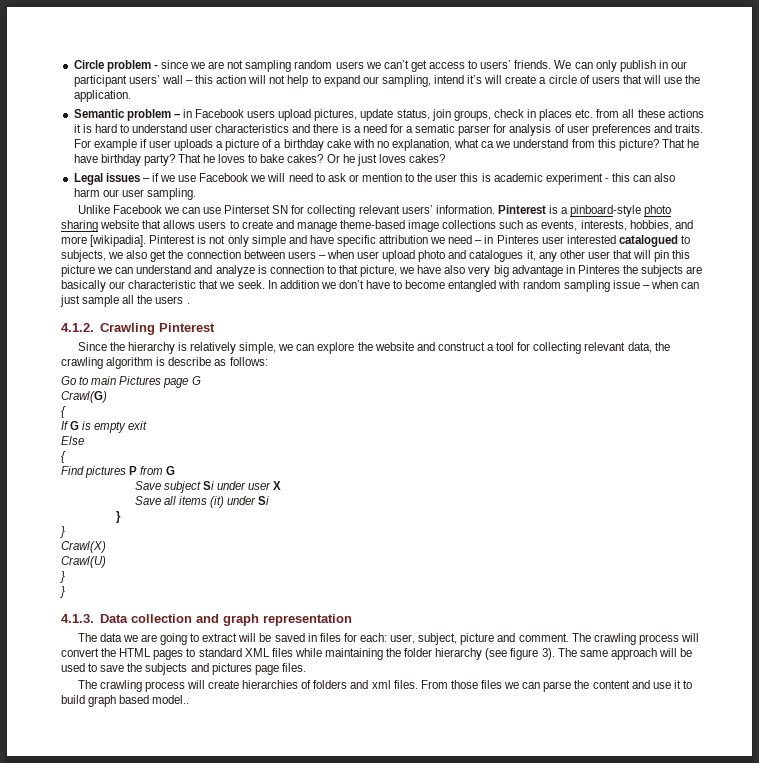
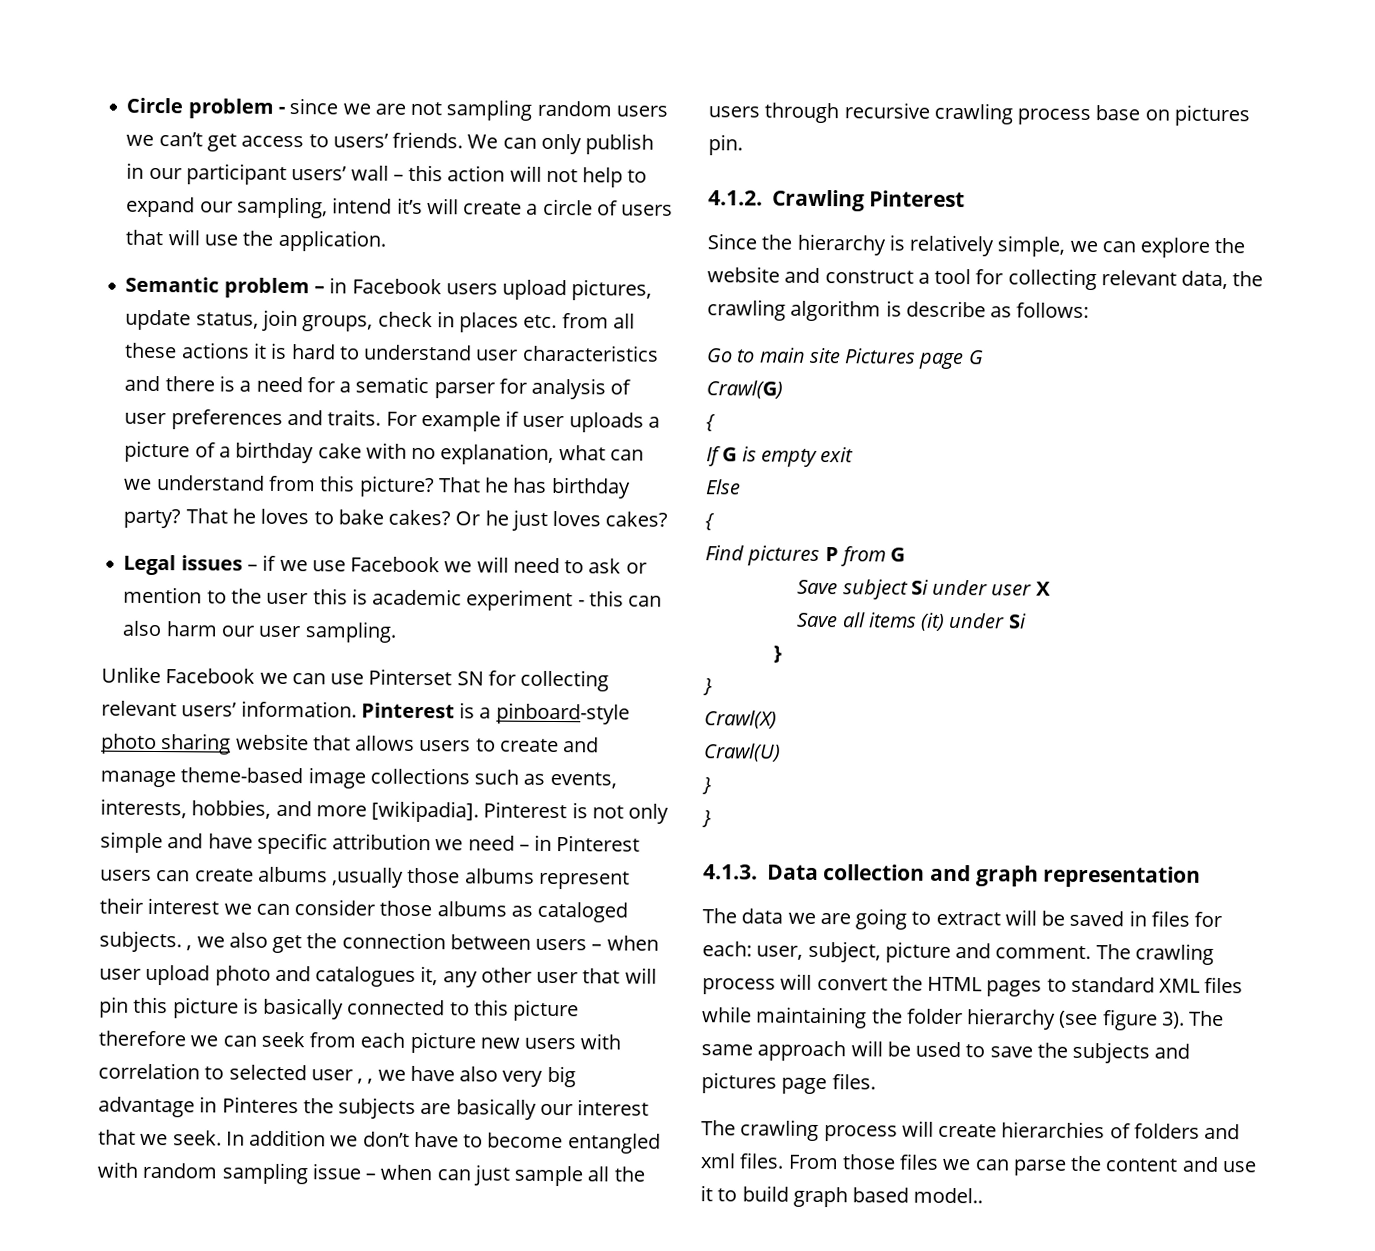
- For example if user uploads a picture of a birthday cake with no explanation, what ca we understand from this picture?
+ For example if user uploads a picture of a birthday cake with no explanation, what can we understand from this picture?
- That he have birthday party?
+ That he has birthday party?
- Pinterest is not only simple and have specific attribution we need – in Pinteres user interested catalogued to subjects, we also get the connection between users – when user upload photo and catalogues it, any other user that will pin this picture we can understand and analyze is connection to that picture, we have also very big advantage in Pinteres the subjects are basically our characteristic that we seek.
+ Pinterest is not only simple and have specific attribution we need – in Pinterest users can create albums ,usually those albums represent their interest we can consider those albums as cataloged subjects. , we also get the connection between users – when user upload photo and catalogues it, any other user that will pin this picture is basically connected to this picture therefore we can seek from each picture new users with correlation to selected user , , we have also very big advantage in Pinteres the subjects are basically our interest that we seek.
- In addition we don’t have to become entangled with random sampling issue – when can just sample all the users .
+ In addition we don’t have to become entangled with random sampling issue – when can just sample all the users through recursive crawling process base on pictures pin.
- Go to main Pictures page G
+ Go to main site Pictures page G

